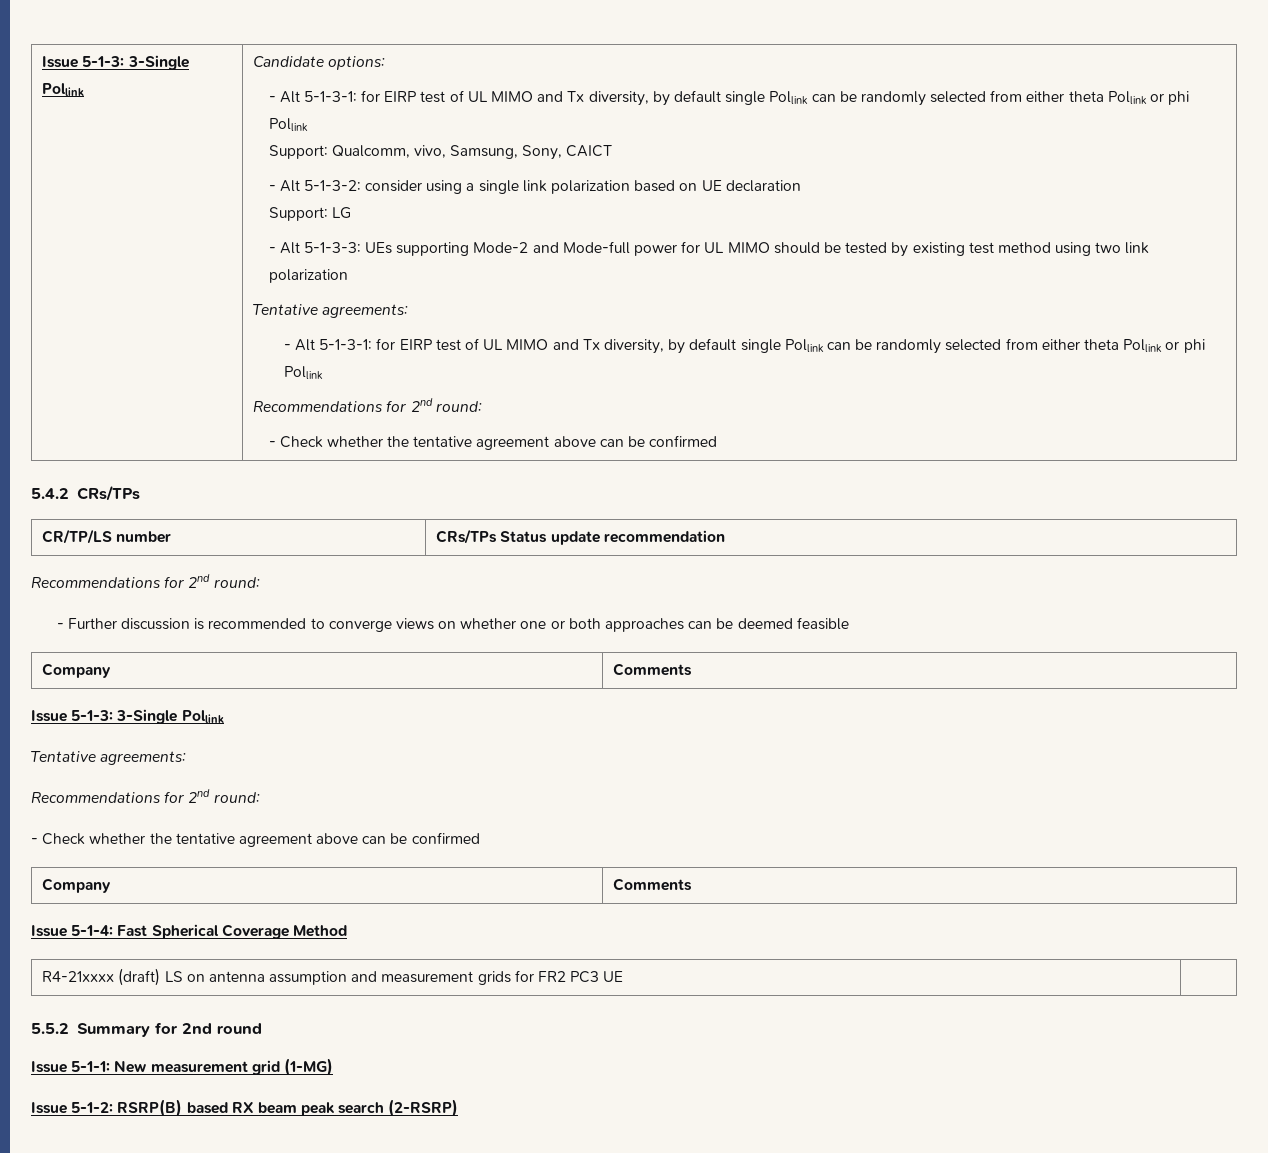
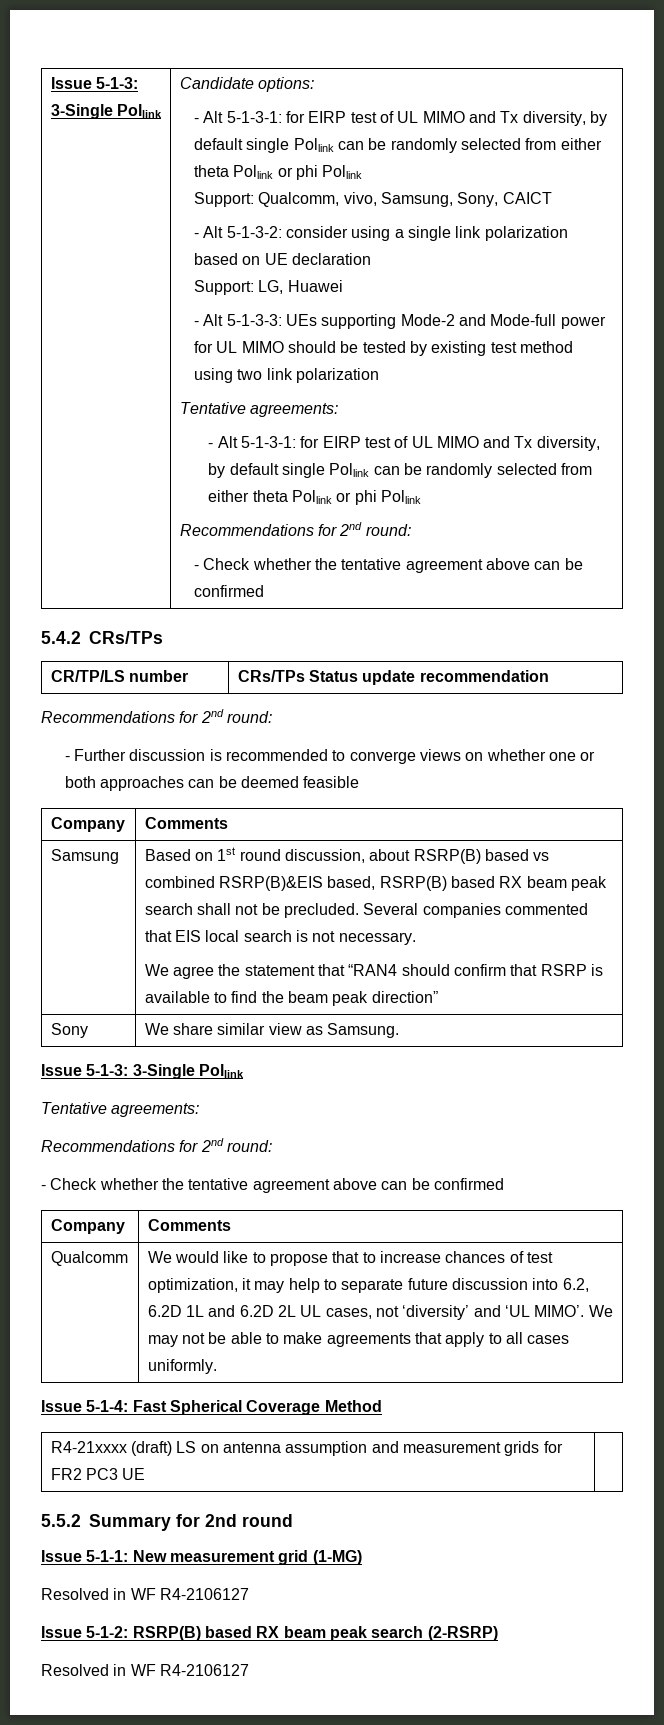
- Support: LG
+ Support: LG, Huawei
+ Samsung | Based on 1st round discussion, about RSRP(B) based vs combined RSRP(B)&EIS based, RSRP(B) based RX beam peak search shall not be precluded. Several companies commented that EIS local search is not necessary.
+ We agree the statement that “RAN4 should confirm that RSRP is available to find the beam peak direction”
+ Sony | We share similar view as Samsung.
+ Qualcomm | We would like to propose that to increase chances of test optimization, it may help to separate future discussion into 6.2, 6.2D 1L and 6.2D 2L UL cases, not ‘diversity’ and ‘UL MIMO’. We may not be able to make agreements that apply to all cases uniformly.
  Issue 5-1-1: New measurement grid (1-MG)
+ Resolved in WF R4-2106127
  Issue 5-1-2: RSRP(B) based RX beam peak search (2-RSRP)
+ Resolved in WF R4-2106127

